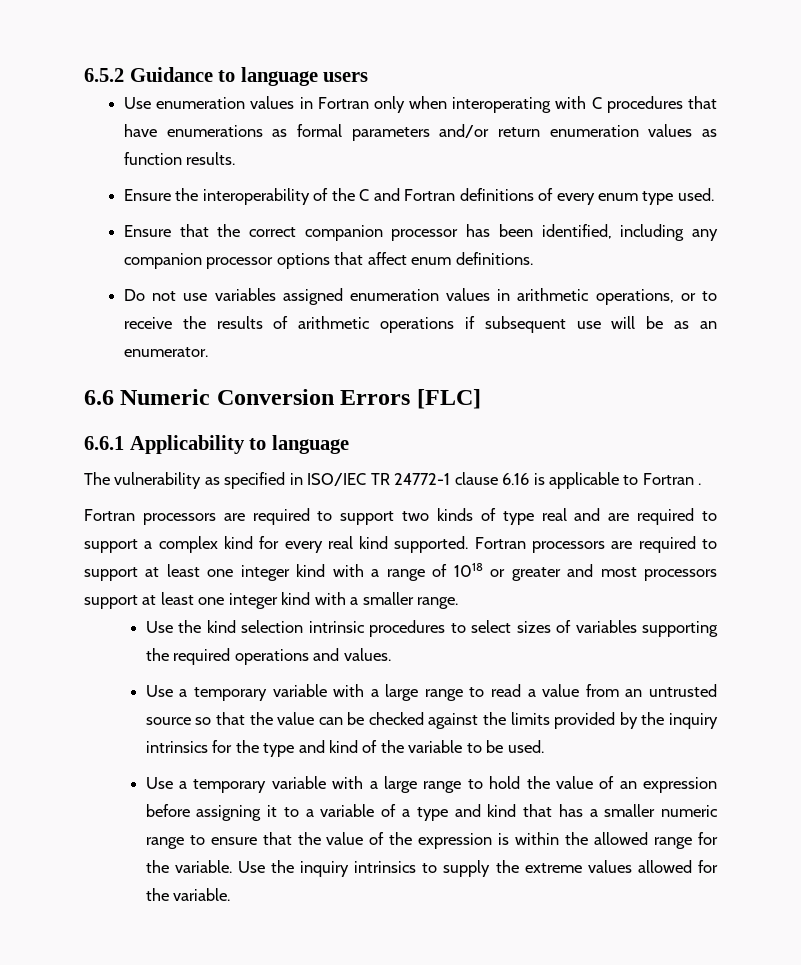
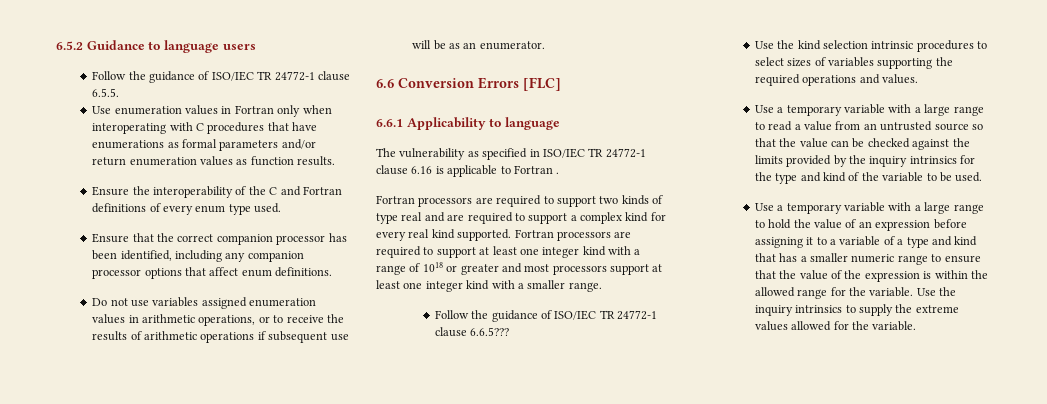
+ Follow the guidance of ISO/IEC TR 24772-1 clause 6.5.5.
- 6.6 Numeric Conversion Errors [FLC]
+ 6.6 Conversion Errors [FLC]
+ Follow the guidance of ISO/IEC TR 24772-1 clause 6.6.5???

